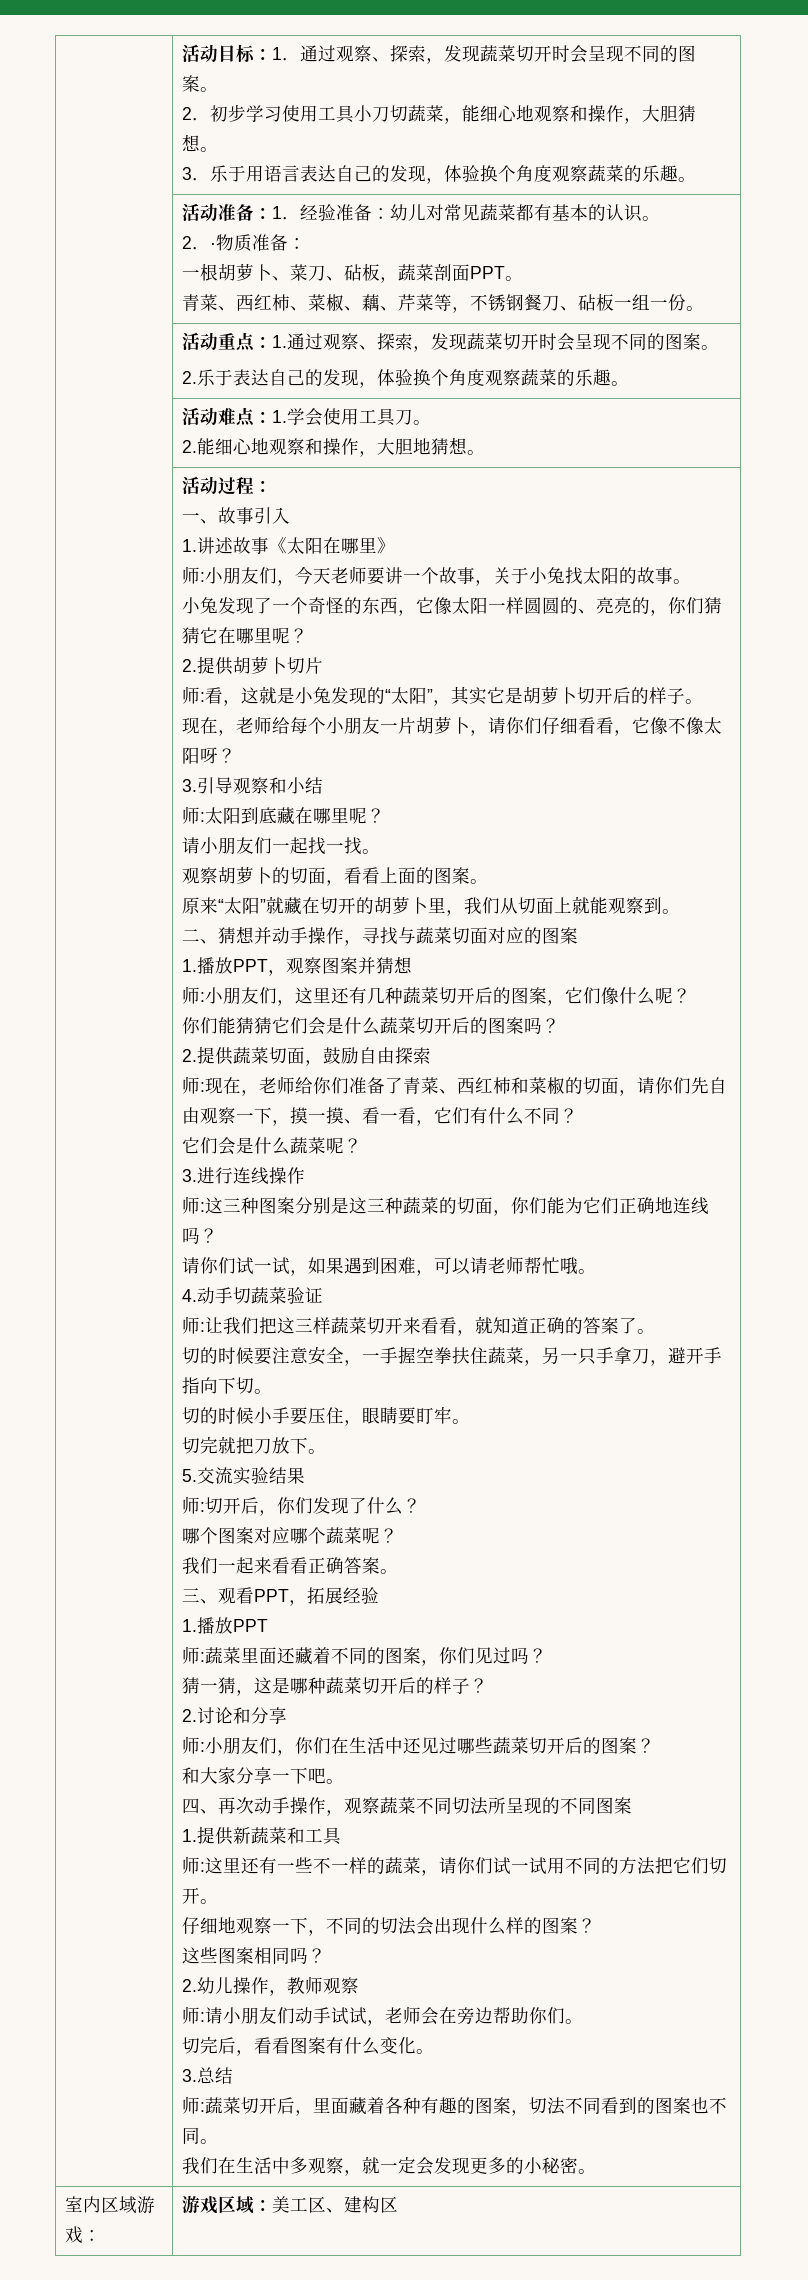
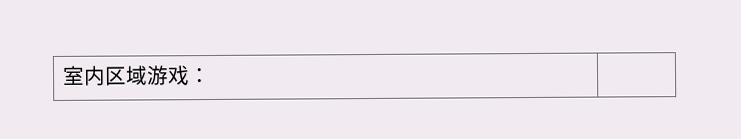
- 活动目标：1．通过观察、探索，发现蔬菜切开时会呈现不同的图案。
- 2．初步学习使用工具小刀切蔬菜，能细心地观察和操作，大胆猜想。
- 3．乐于用语言表达自己的发现，体验换个角度观察蔬菜的乐趣。
- | 活动准备：1．经验准备：幼儿对常见蔬菜都有基本的认识。
- 2．·物质准备：
- 一根胡萝卜、菜刀、砧板，蔬菜剖面PPT。
- 青菜、西红柿、菜椒、藕、芹菜等，不锈钢餐刀、砧板一组一份。
- | 活动重点：1.通过观察、探索，发现蔬菜切开时会呈现不同的图案。
- 2.乐于表达自己的发现，体验换个角度观察蔬菜的乐趣。
- | 活动难点：1.学会使用工具刀。
- 2.能细心地观察和操作，大胆地猜想。
- | 活动过程：
- 一、故事引入
- 1.讲述故事《太阳在哪里》
- 师:小朋友们，今天老师要讲一个故事，关于小兔找太阳的故事。
- 小兔发现了一个奇怪的东西，它像太阳一样圆圆的、亮亮的，你们猜猜它在哪里呢？
- 2.提供胡萝卜切片
- 师:看，这就是小兔发现的“太阳”，其实它是胡萝卜切开后的样子。
- 现在，老师给每个小朋友一片胡萝卜，请你们仔细看看，它像不像太阳呀？
- 3.引导观察和小结
- 师:太阳到底藏在哪里呢？
- 请小朋友们一起找一找。
- 观察胡萝卜的切面，看看上面的图案。
- 原来“太阳”就藏在切开的胡萝卜里，我们从切面上就能观察到。
- 二、猜想并动手操作，寻找与蔬菜切面对应的图案
- 1.播放PPT，观察图案并猜想
- 师:小朋友们，这里还有几种蔬菜切开后的图案，它们像什么呢？
- 你们能猜猜它们会是什么蔬菜切开后的图案吗？
- 2.提供蔬菜切面，鼓励自由探索
- 师:现在，老师给你们准备了青菜、西红柿和菜椒的切面，请你们先自由观察一下，摸一摸、看一看，它们有什么不同？
- 它们会是什么蔬菜呢？
- 3.进行连线操作
- 师:这三种图案分别是这三种蔬菜的切面，你们能为它们正确地连线吗？
- 请你们试一试，如果遇到困难，可以请老师帮忙哦。
- 4.动手切蔬菜验证
- 师:让我们把这三样蔬菜切开来看看，就知道正确的答案了。
- 切的时候要注意安全，一手握空拳扶住蔬菜，另一只手拿刀，避开手指向下切。
- 切的时候小手要压住，眼睛要盯牢。
- 切完就把刀放下。
- 5.交流实验结果
- 师:切开后，你们发现了什么？
- 哪个图案对应哪个蔬菜呢？
- 我们一起来看看正确答案。
- 三、观看PPT，拓展经验
- 1.播放PPT
- 师:蔬菜里面还藏着不同的图案，你们见过吗？
- 猜一猜，这是哪种蔬菜切开后的样子？
- 2.讨论和分享
- 师:小朋友们，你们在生活中还见过哪些蔬菜切开后的图案？
- 和大家分享一下吧。
- 四、再次动手操作，观察蔬菜不同切法所呈现的不同图案
- 1.提供新蔬菜和工具
- 师:这里还有一些不一样的蔬菜，请你们试一试用不同的方法把它们切开。
- 仔细地观察一下，不同的切法会出现什么样的图案？
- 这些图案相同吗？
- 2.幼儿操作，教师观察
- 师:请小朋友们动手试试，老师会在旁边帮助你们。
- 切完后，看看图案有什么变化。
- 3.总结
- 师:蔬菜切开后，里面藏着各种有趣的图案，切法不同看到的图案也不同。
- 我们在生活中多观察，就一定会发现更多的小秘密。
- 室内区域游戏： | 游戏区域：美工区、建构区
+ 室内区域游戏：

